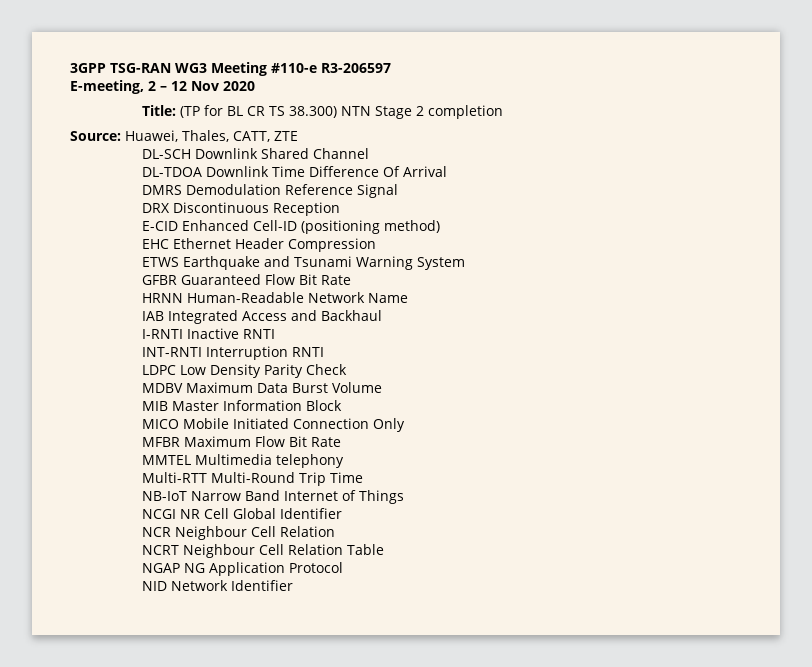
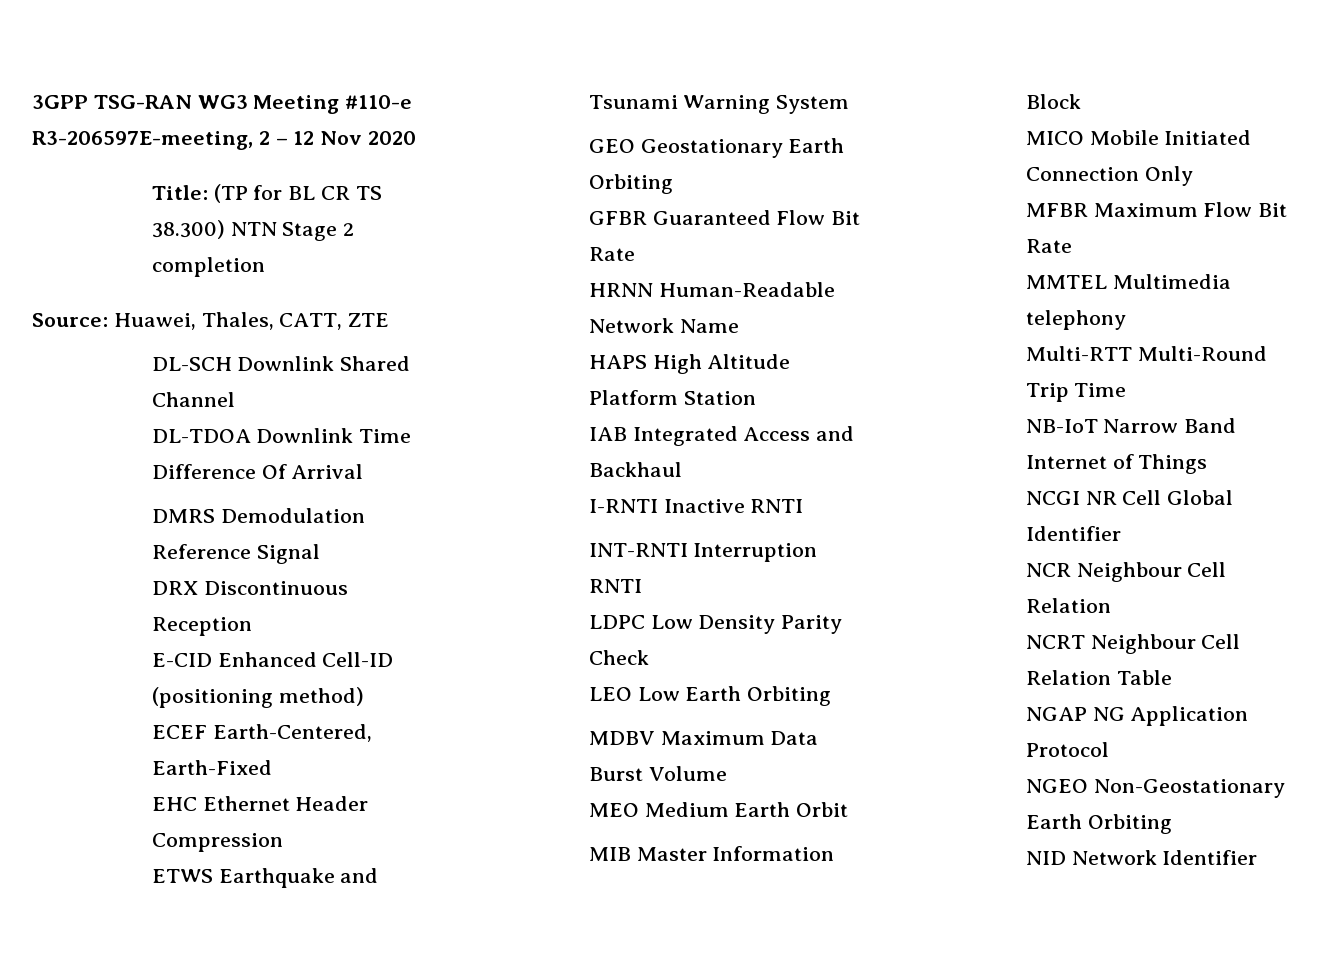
- 3GPP TSG-RAN WG3 Meeting #110-e R3-206597
- E-meeting, 2 – 12 Nov 2020
+ 3GPP TSG-RAN WG3 Meeting #110-e R3-206597E-meeting, 2 – 12 Nov 2020
+ ECEF Earth-Centered, Earth-Fixed
+ GEO Geostationary Earth Orbiting
+ HAPS High Altitude Platform Station
+ LEO Low Earth Orbiting
+ MEO Medium Earth Orbit
+ NGEO Non-Geostationary Earth Orbiting

